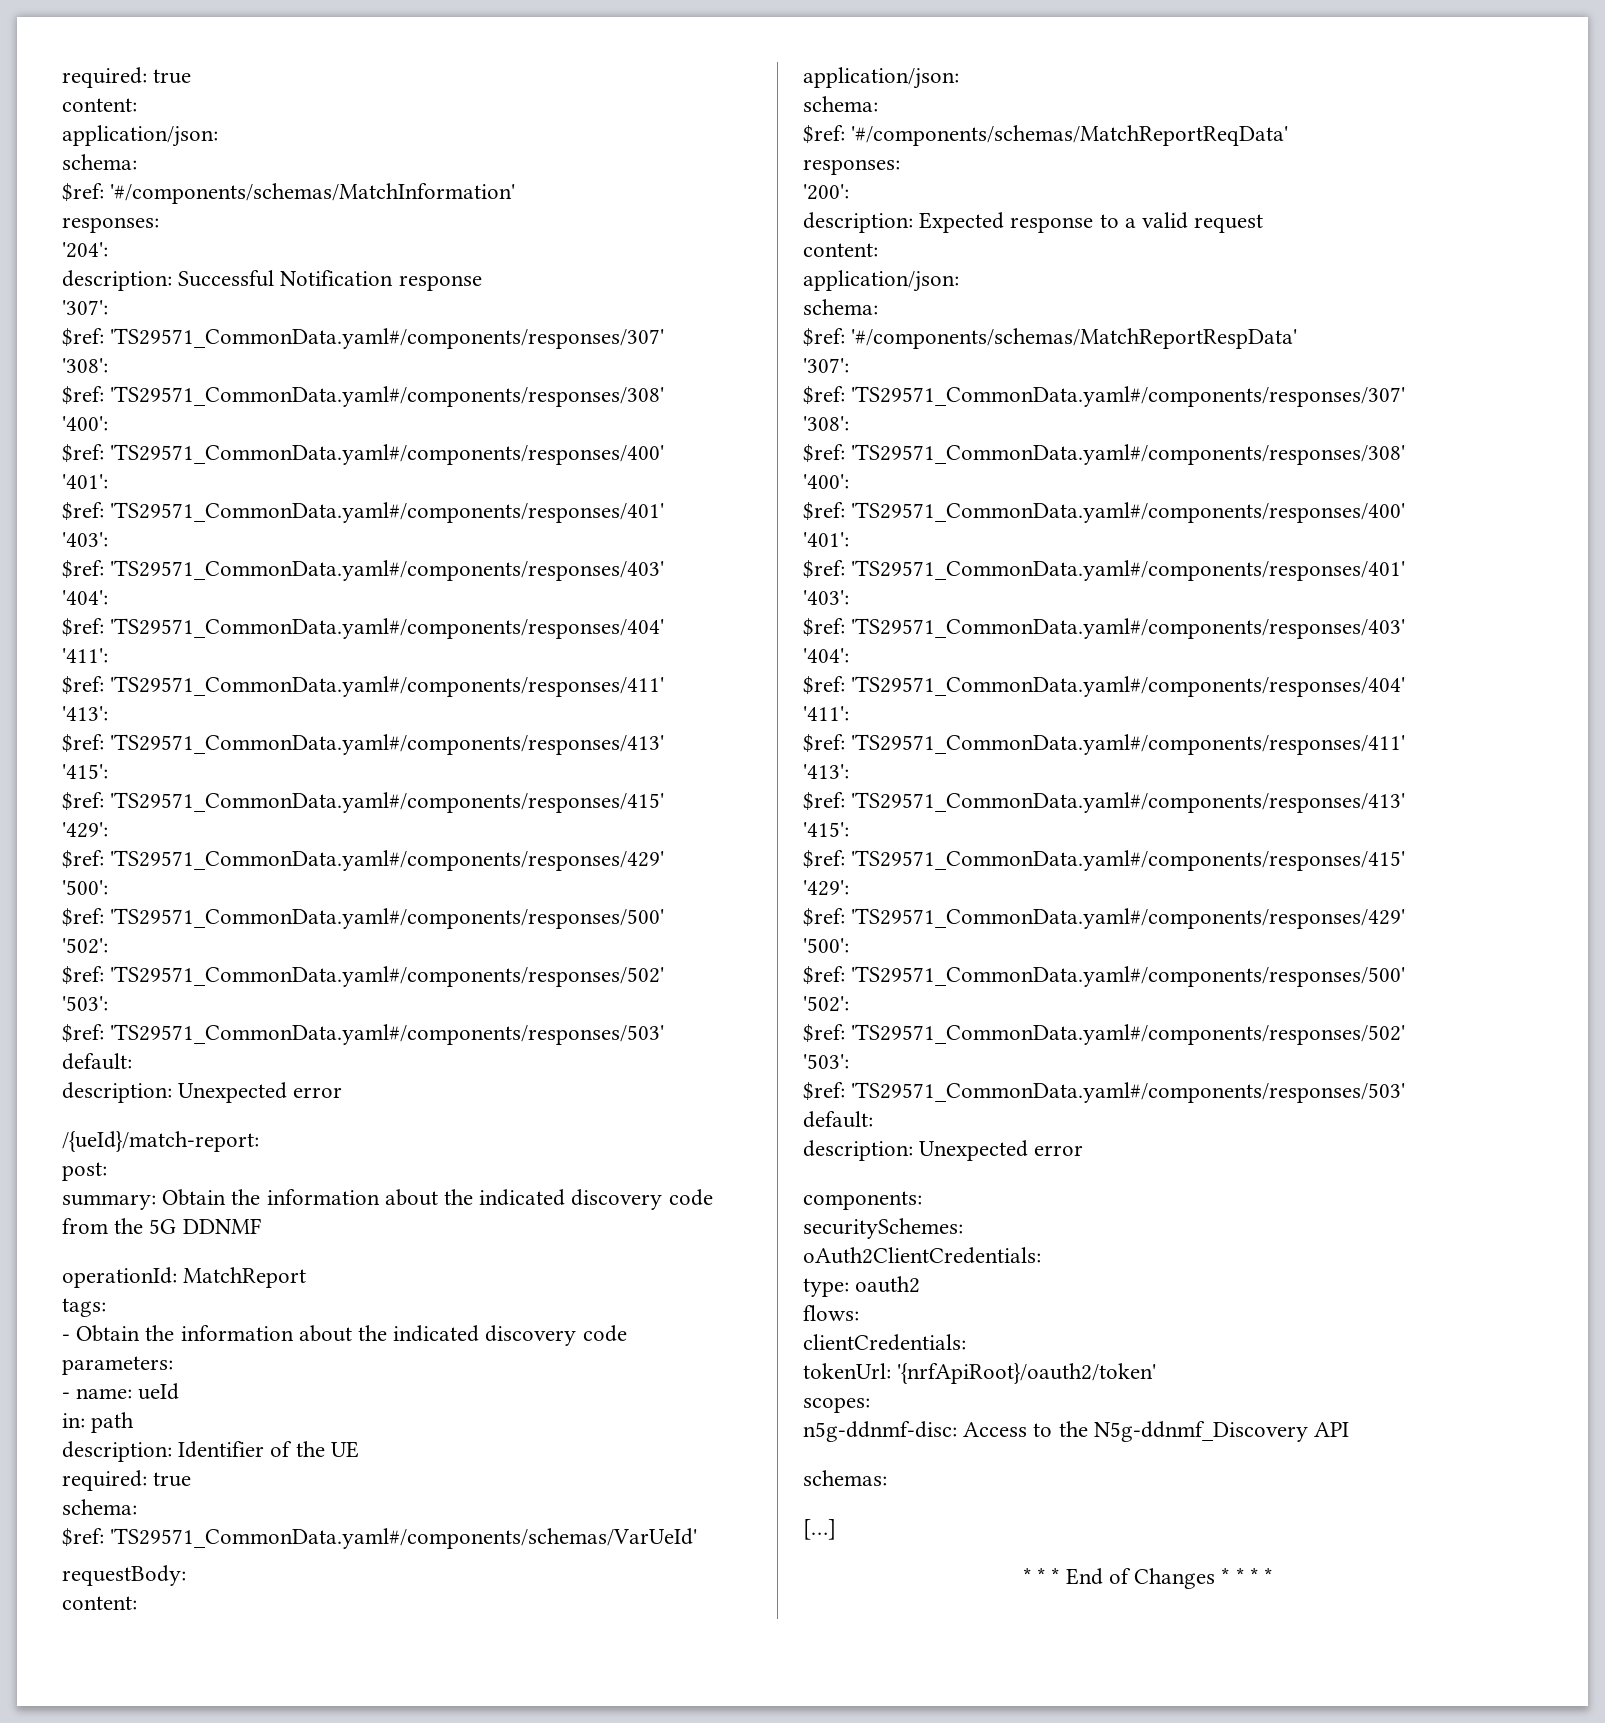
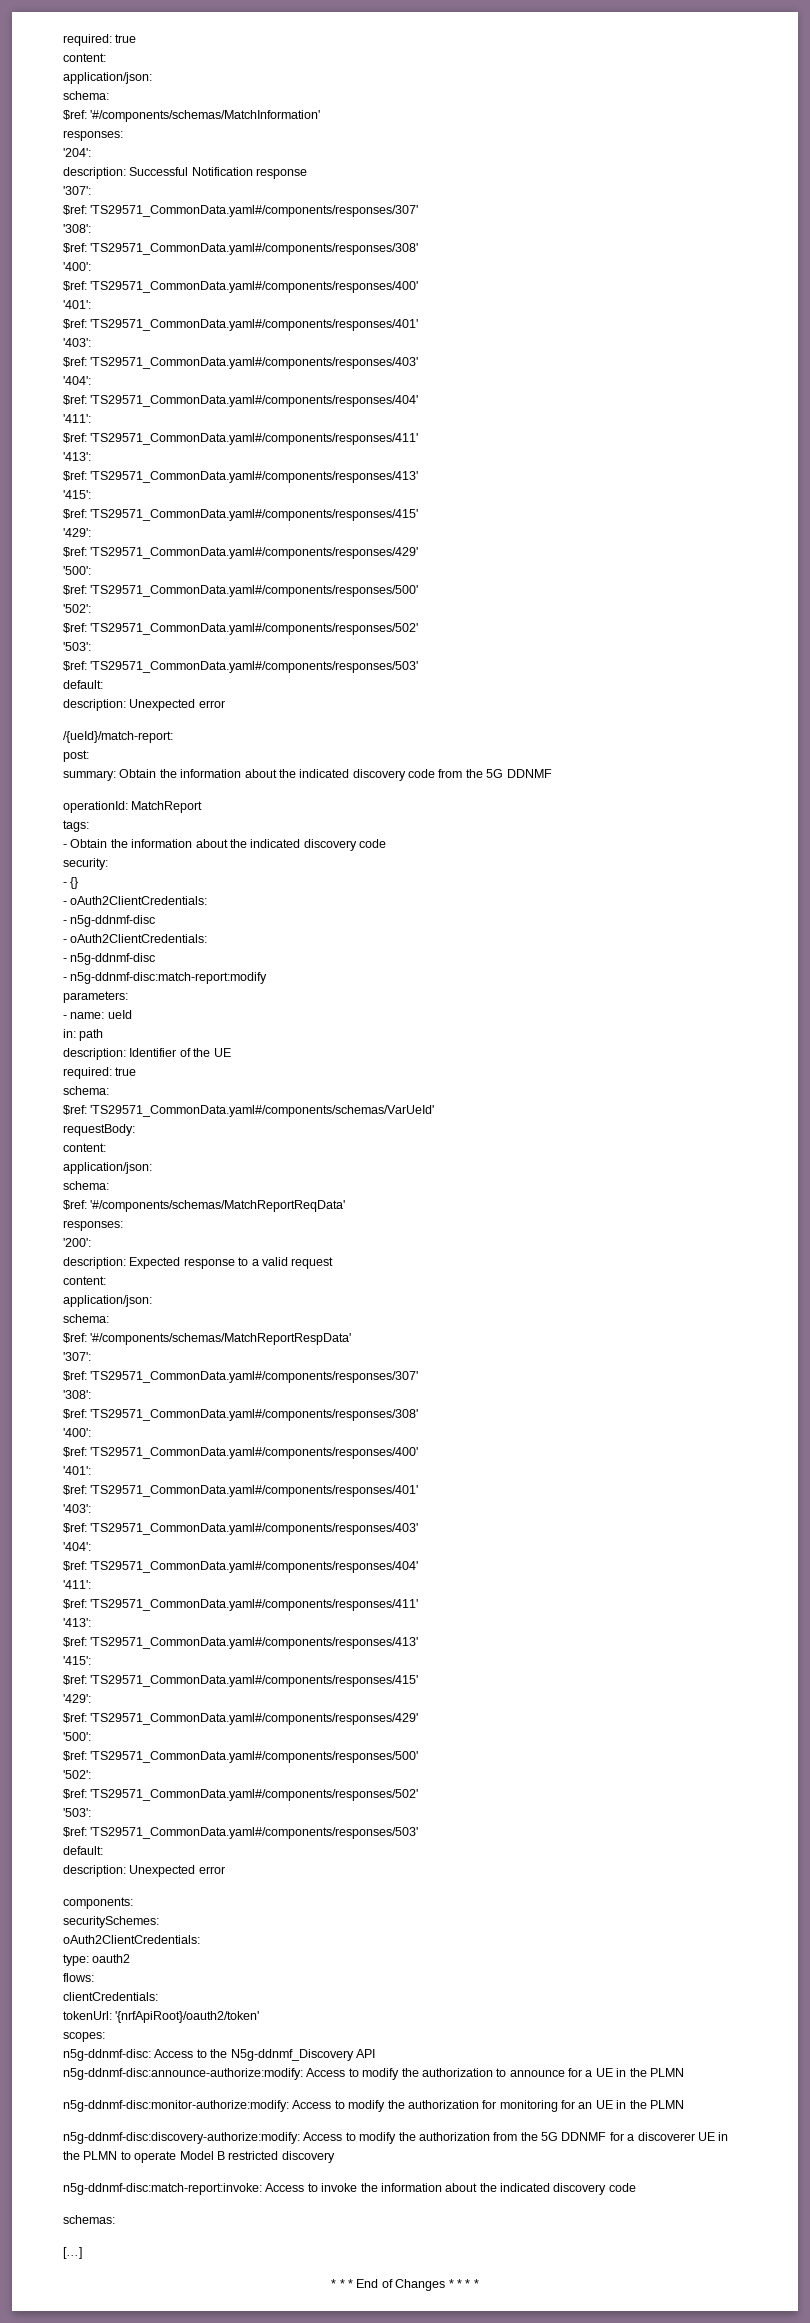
+ security:
+ - {}
+ - oAuth2ClientCredentials:
+ - n5g-ddnmf-disc
+ - oAuth2ClientCredentials:
+ - n5g-ddnmf-disc
+ - n5g-ddnmf-disc:match-report:modify
+ n5g-ddnmf-disc:announce-authorize:modify: Access to modify the authorization to announce for a UE in the PLMN
+ n5g-ddnmf-disc:monitor-authorize:modify: Access to modify the authorization for monitoring for an UE in the PLMN
+ n5g-ddnmf-disc:discovery-authorize:modify: Access to modify the authorization from the 5G DDNMF for a discoverer UE in the PLMN to operate Model B restricted discovery
+ n5g-ddnmf-disc:match-report:invoke: Access to invoke the information about the indicated discovery code

